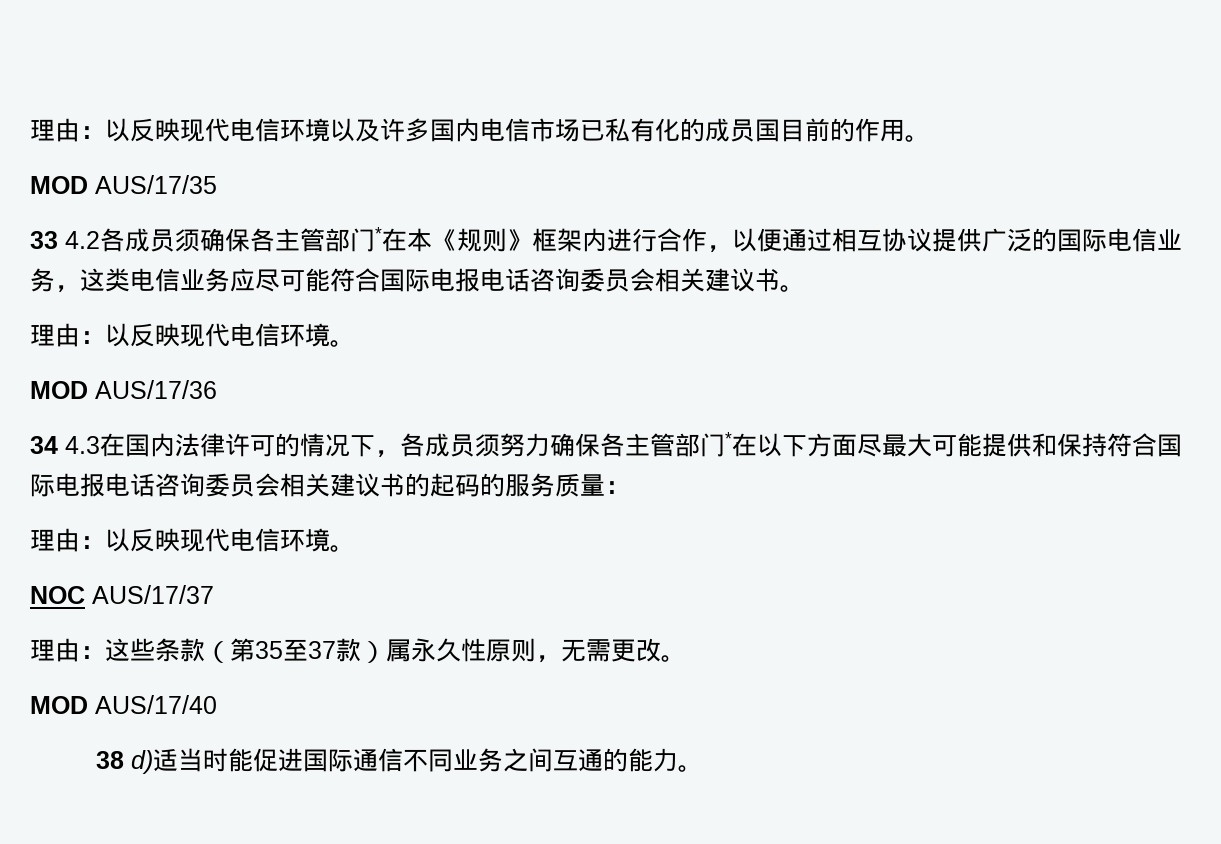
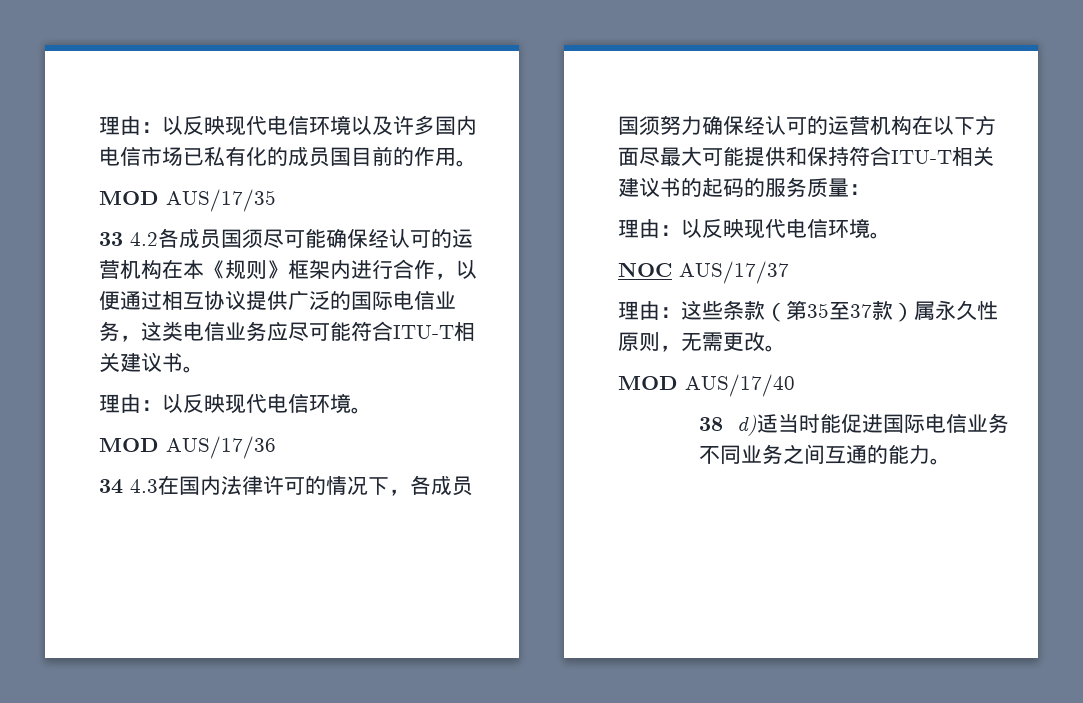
- 33 4.2各成员须确保各主管部门*在本《规则》框架内进行合作，以便通过相互协议提供广泛的国际电信业务，这类电信业务应尽可能符合国际电报电话咨询委员会相关建议书。
+ 33 4.2各成员国须尽可能确保经认可的运营机构在本《规则》框架内进行合作，以便通过相互协议提供广泛的国际电信业务，这类电信业务应尽可能符合ITU-T相关建议书。
- 34 4.3在国内法律许可的情况下，各成员须努力确保各主管部门*在以下方面尽最大可能提供和保持符合国际电报电话咨询委员会相关建议书的起码的服务质量：
+ 34 4.3在国内法律许可的情况下，各成员国须努力确保经认可的运营机构在以下方面尽最大可能提供和保持符合ITU-T相关建议书的起码的服务质量：
- 38 d)适当时能促进国际通信不同业务之间互通的能力。
+ 38 d)适当时能促进国际电信业务不同业务之间互通的能力。

